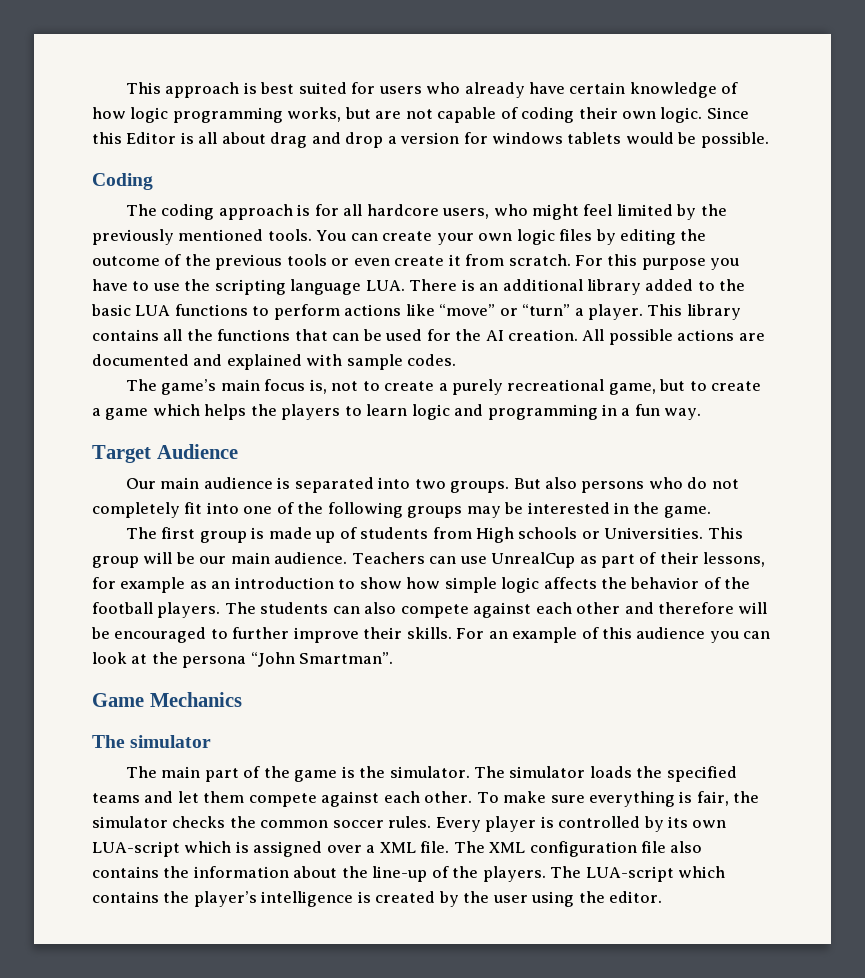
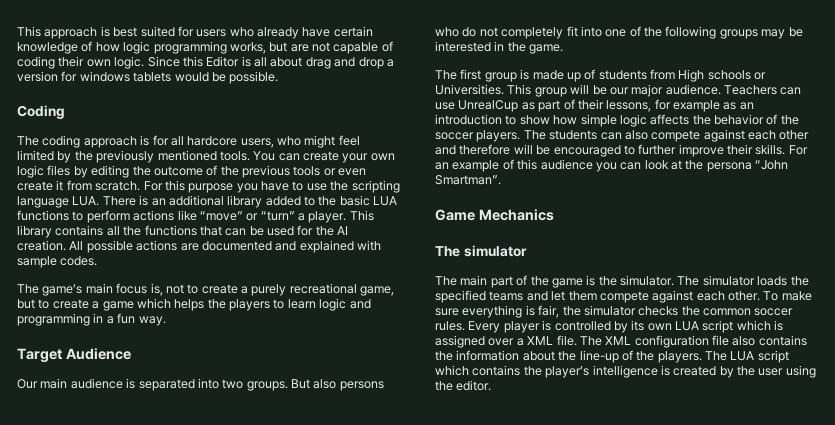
- This group will be our main audience.
+ This group will be our major audience.
- Teachers can use UnrealCup as part of their lessons, for example as an introduction to show how simple logic affects the behavior of the football players.
+ Teachers can use UnrealCup as part of their lessons, for example as an introduction to show how simple logic affects the behavior of the soccer players.
- Every player is controlled by its own LUA-script which is assigned over a XML file.
+ Every player is controlled by its own LUA script which is assigned over a XML file.
- The LUA-script which contains the player’s intelligence is created by the user using the editor.
+ The LUA script which contains the player’s intelligence is created by the user using the editor.

